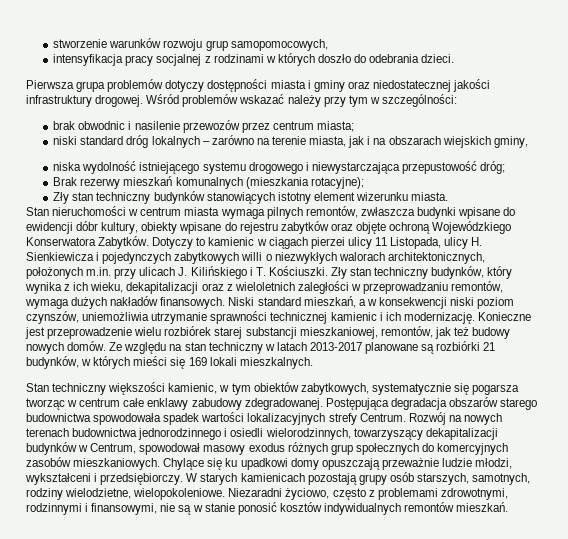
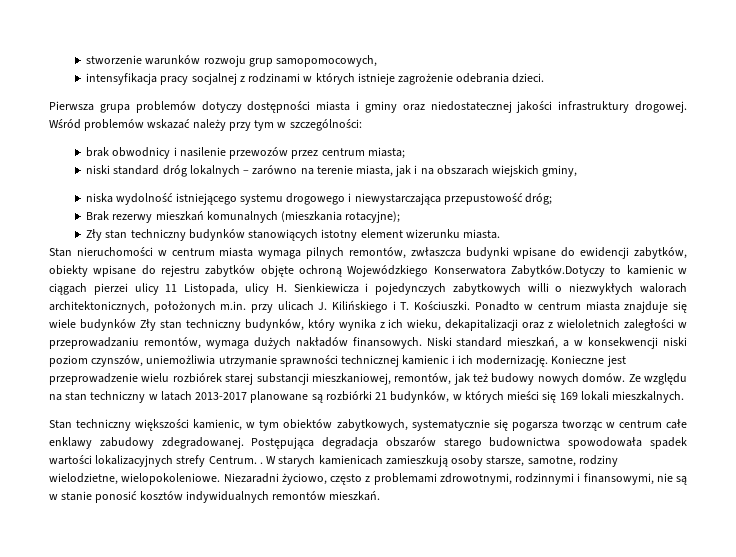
- intensyfikacja pracy socjalnej z rodzinami w których doszło do odebrania dzieci.
+ intensyfikacja pracy socjalnej z rodzinami w których istnieje zagrożenie odebrania dzieci.
- brak obwodnic i nasilenie przewozów przez centrum miasta;
+ brak obwodnicy i nasilenie przewozów przez centrum miasta;
- Stan nieruchomości w centrum miasta wymaga pilnych remontów, zwłaszcza budynki wpisane do ewidencji dóbr kultury, obiekty wpisane do rejestru zabytków oraz objęte ochroną Wojewódzkiego Konserwatora Zabytków. Dotyczy to kamienic w ciągach pierzei ulicy 11 Listopada, ulicy H. Sienkiewicza i pojedynczych zabytkowych willi o niezwykłych walorach architektonicznych, położonych m.in. przy ulicach J. Kilińskiego i T. Kościuszki.
+ Stan nieruchomości w centrum miasta wymaga pilnych remontów, zwłaszcza budynki wpisane do ewidencji zabytków, obiekty wpisane do rejestru zabytków objęte ochroną Wojewódzkiego Konserwatora Zabytków.Dotyczy to kamienic w ciągach pierzei ulicy 11 Listopada, ulicy H. Sienkiewicza i pojedynczych zabytkowych willi o niezwykłych walorach architektonicznych, położonych m.in. przy ulicach J. Kilińskiego i T. Kościuszki.
- Zły stan techniczny budynków, który wynika z ich wieku, dekapitalizacji oraz z wieloletnich zaległości w przeprowadzaniu remontów, wymaga dużych nakładów finansowych.
+ Ponadto w centrum miasta znajduje się wiele budynków Zły stan techniczny budynków, który wynika z ich wieku, dekapitalizacji oraz z wieloletnich zaległości w przeprowadzaniu remontów, wymaga dużych nakładów finansowych.
- Postępująca degradacja obszarów starego budownictwa spowodowała spadek wartości lokalizacyjnych strefy Centrum. Rozwój na nowych terenach budownictwa jednorodzinnego i osiedli wielorodzinnych, towarzyszący dekapitalizacji budynków w Centrum, spowodował masowy exodus różnych grup społecznych do komercyjnych zasobów mieszkaniowych. Chylące się ku upadkowi domy opuszczają przeważnie ludzie młodzi, wykształceni i przedsiębiorczy. W starych kamienicach pozostają grupy osób starszych, samotnych, rodziny wielodzietne, wielopokoleniowe.
+ Postępująca degradacja obszarów starego budownictwa spowodowała spadek wartości lokalizacyjnych strefy Centrum. . W starych kamienicach zamieszkują osoby starsze, samotne, rodziny wielodzietne, wielopokoleniowe.

